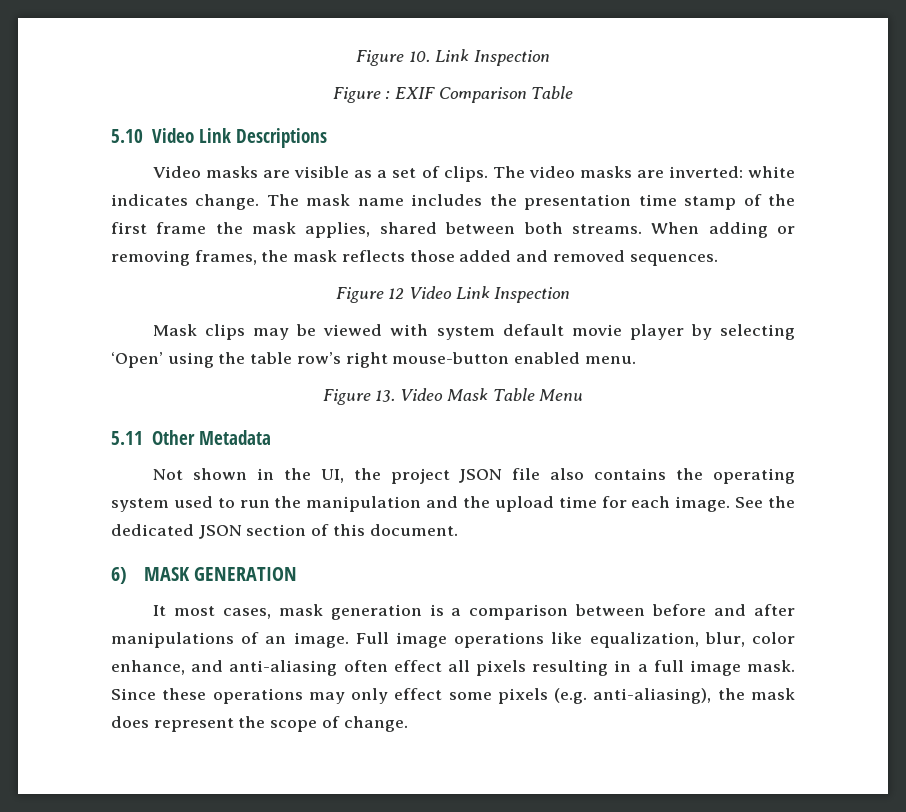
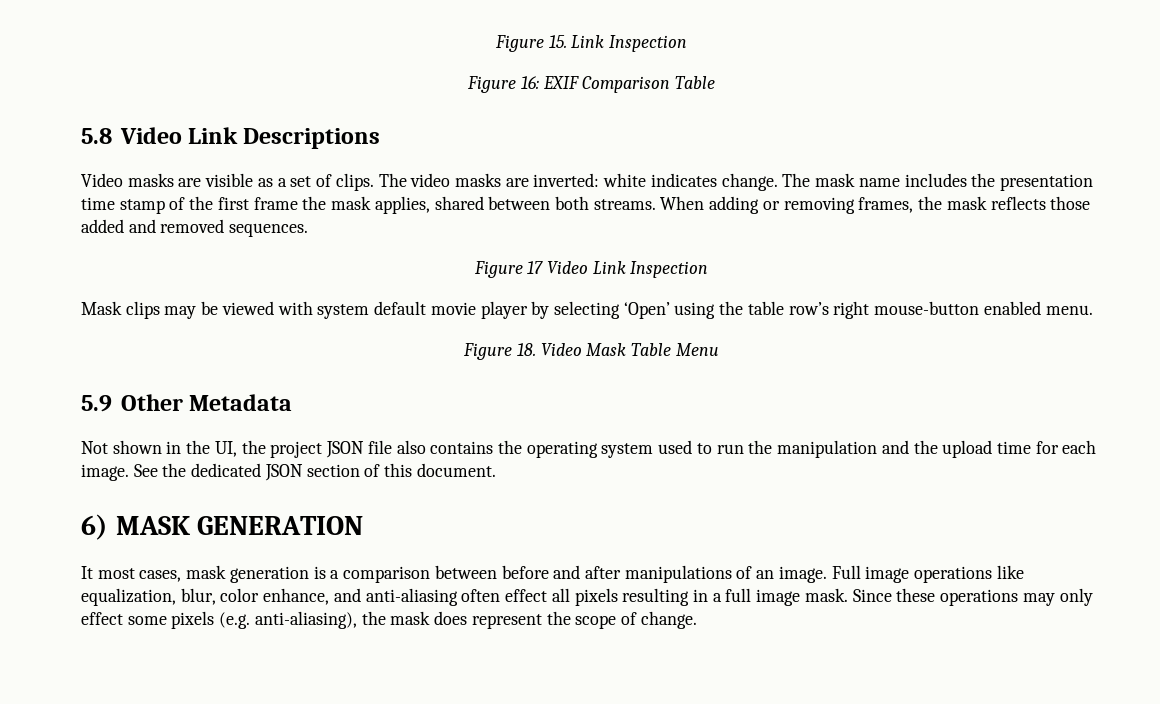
- Figure 10. Link Inspection
+ Figure 15. Link Inspection
- Figure : EXIF Comparison Table
+ Figure 16: EXIF Comparison Table
- 5.10 Video Link Descriptions
+ 5.8 Video Link Descriptions
- Figure 12 Video Link Inspection
+ Figure 17 Video Link Inspection
- Figure 13. Video Mask Table Menu
+ Figure 18. Video Mask Table Menu
- 5.11 Other Metadata
+ 5.9 Other Metadata

